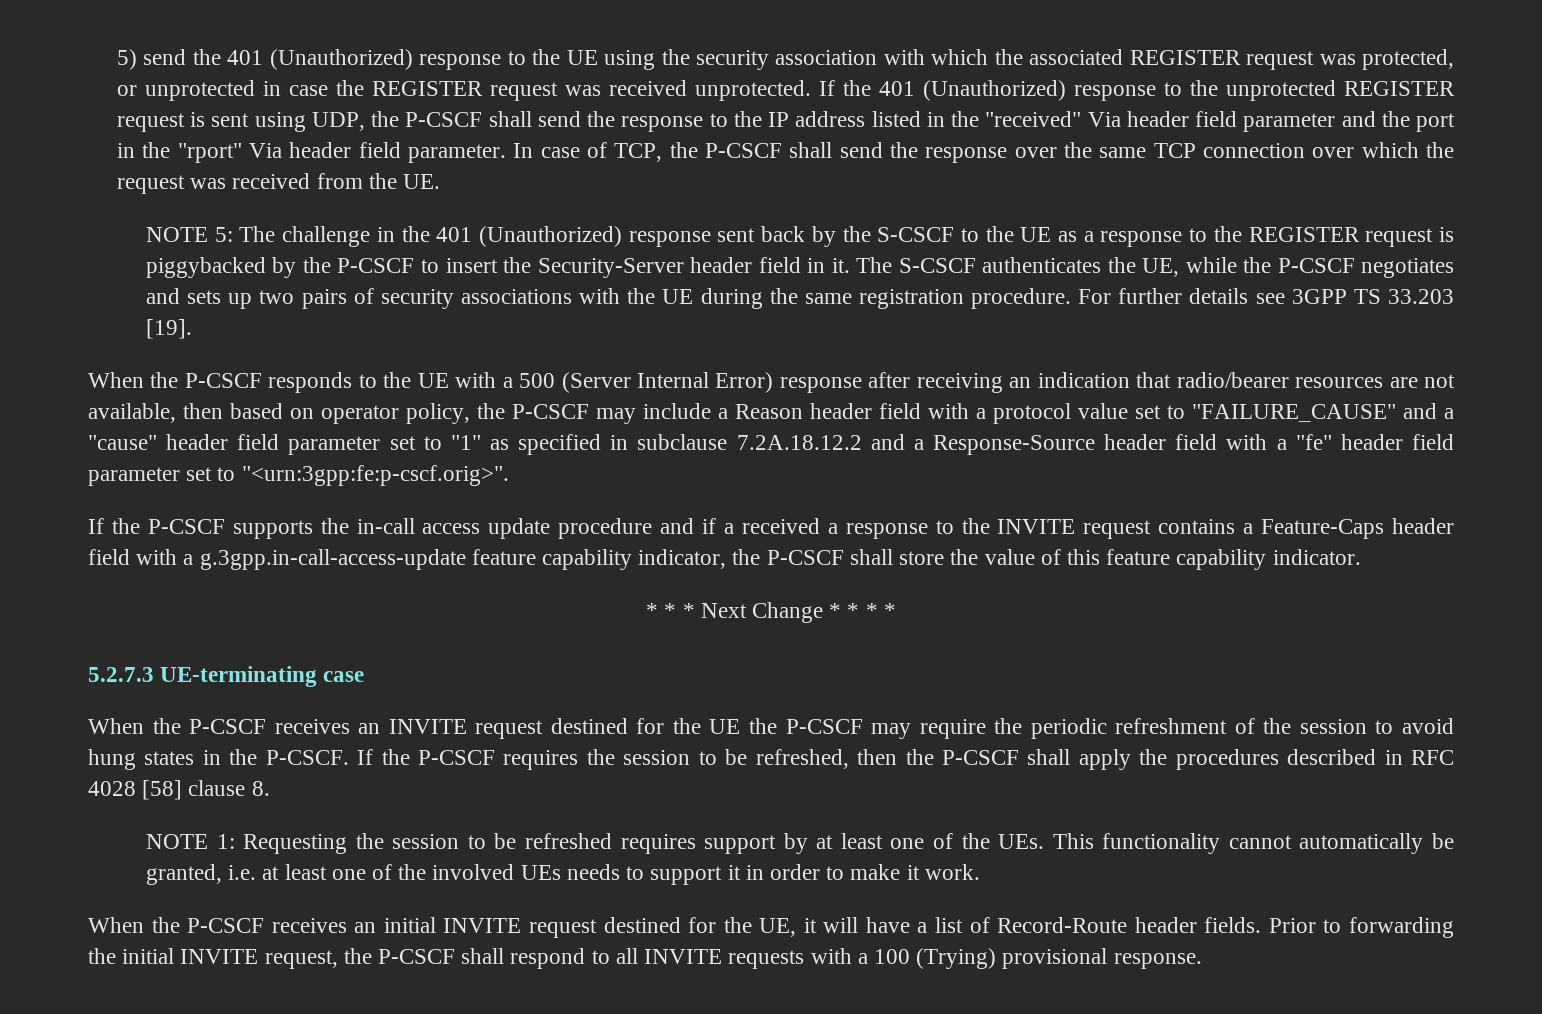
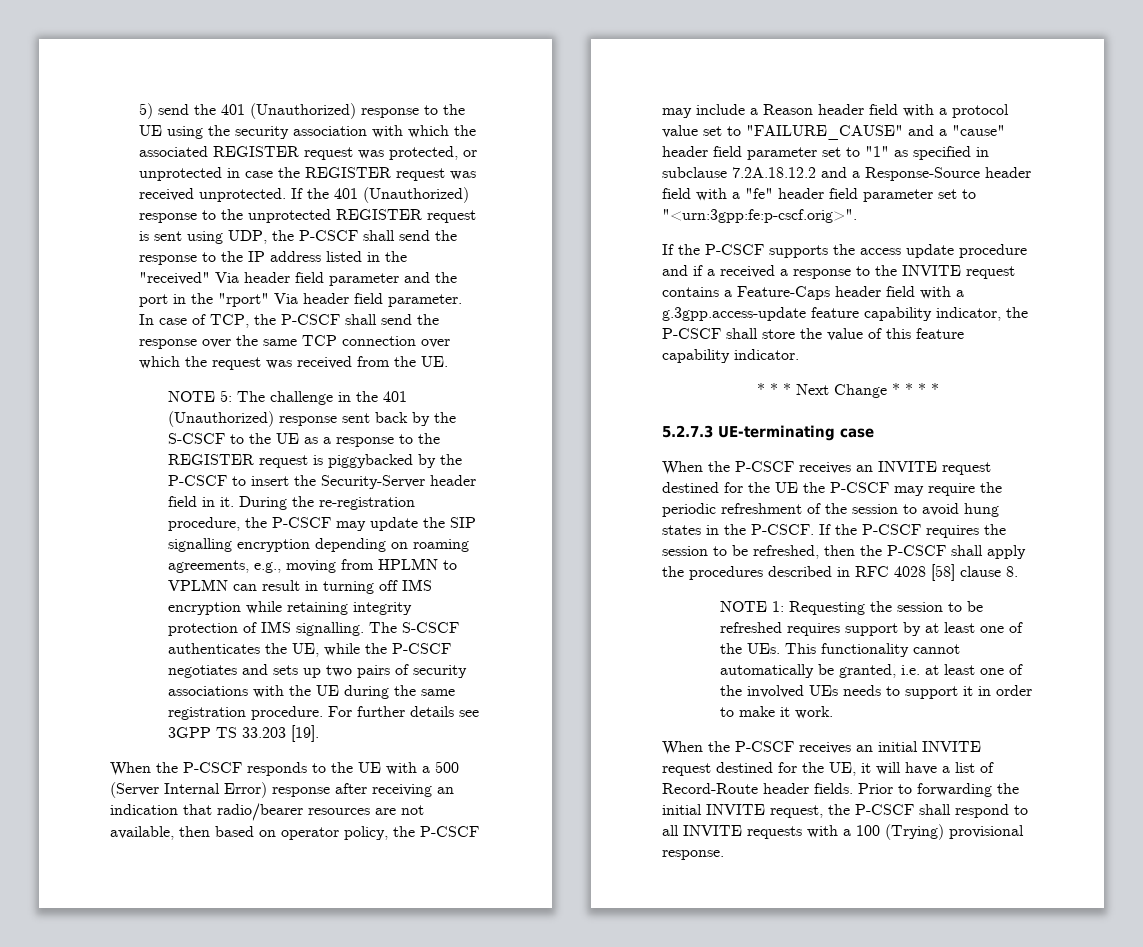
+ During the re-registration procedure, the P-CSCF may update the SIP signalling encryption depending on roaming agreements, e.g., moving from HPLMN to VPLMN can result in turning off IMS encryption while retaining integrity protection of IMS signalling.
- If the P-CSCF supports the in-call access update procedure and if a received a response to the INVITE request contains a Feature-Caps header field with a g.3gpp.in-call-access-update feature capability indicator, the P-CSCF shall store the value of this feature capability indicator.
+ If the P-CSCF supports the access update procedure and if a received a response to the INVITE request contains a Feature-Caps header field with a g.3gpp.access-update feature capability indicator, the P-CSCF shall store the value of this feature capability indicator.

